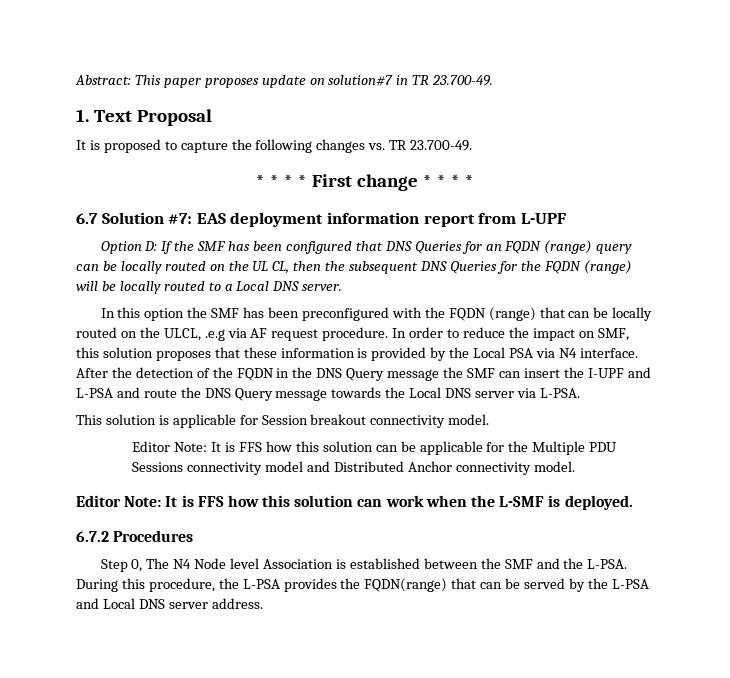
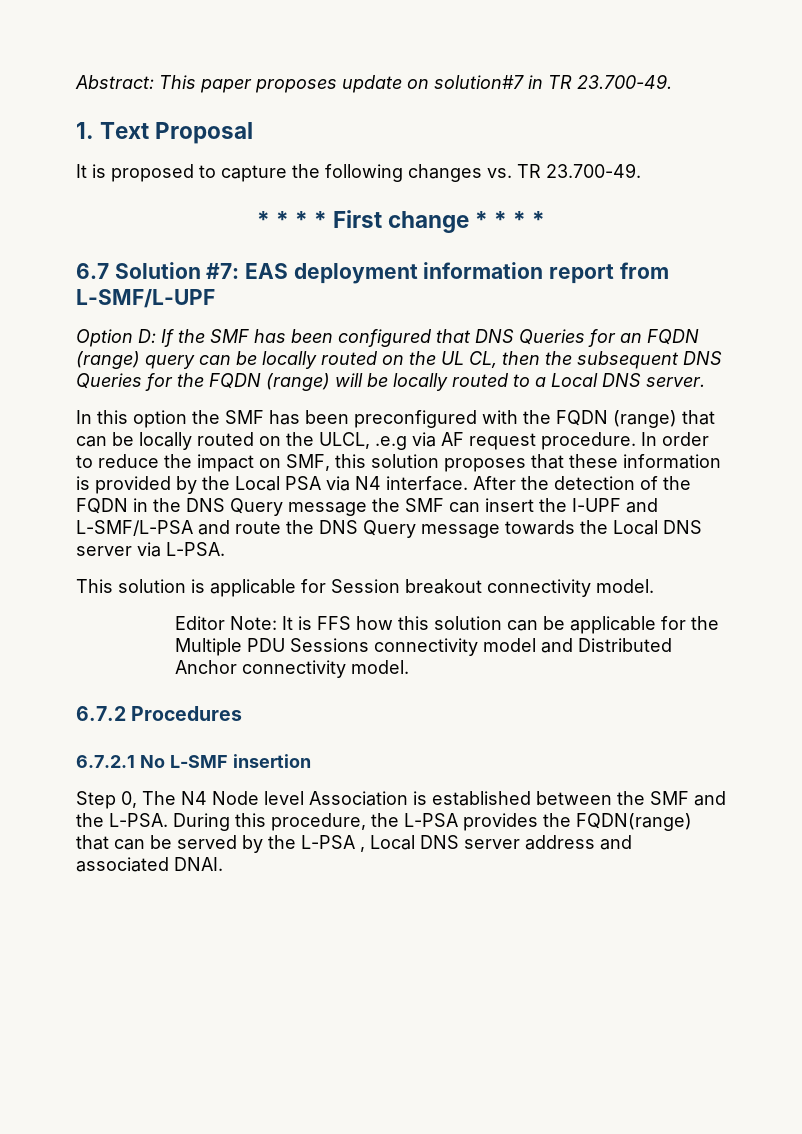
- 6.7 Solution #7: EAS deployment information report from L-UPF
+ 6.7 Solution #7: EAS deployment information report from L-SMF/L-UPF
- After the detection of the FQDN in the DNS Query message the SMF can insert the I-UPF and L-PSA and route the DNS Query message towards the Local DNS server via L-PSA.
+ After the detection of the FQDN in the DNS Query message the SMF can insert the I-UPF and L-SMF/L-PSA and route the DNS Query message towards the Local DNS server via L-PSA.
- Editor Note: It is FFS how this solution can work when the L-SMF is deployed.
  6.7.2 Procedures
+ 6.7.2.1 No L-SMF insertion
- During this procedure, the L-PSA provides the FQDN(range) that can be served by the L-PSA and Local DNS server address.
+ During this procedure, the L-PSA provides the FQDN(range) that can be served by the L-PSA , Local DNS server address and associated DNAI.

